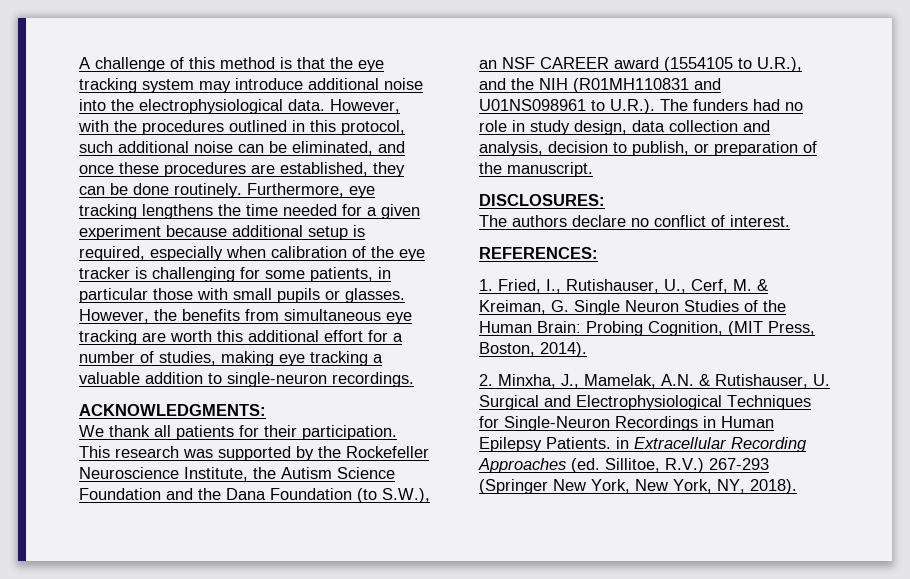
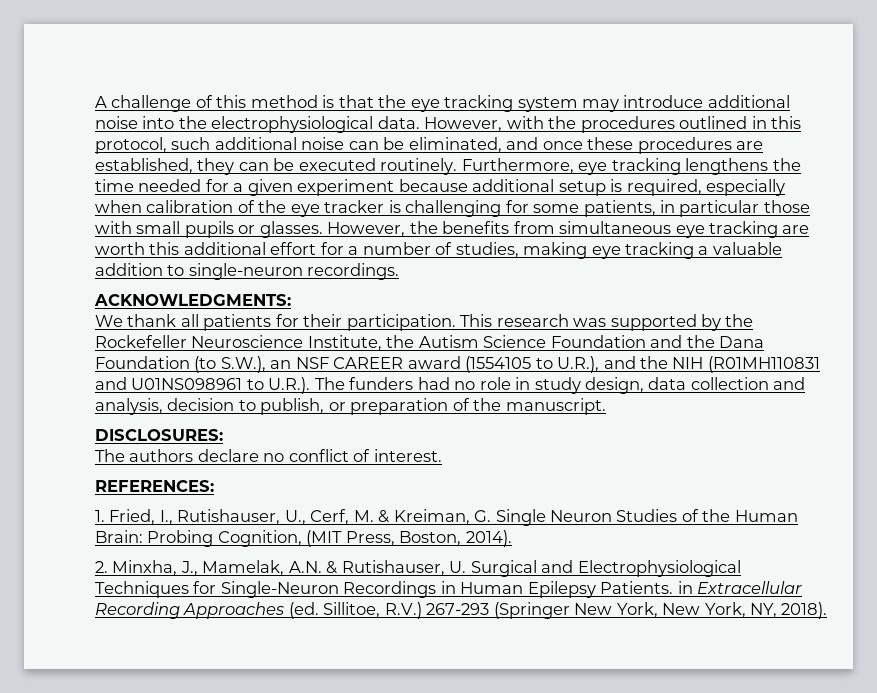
- However, with the procedures outlined in this protocol, such additional noise can be eliminated, and once these procedures are established, they can be done routinely.
+ However, with the procedures outlined in this protocol, such additional noise can be eliminated, and once these procedures are established, they can be executed routinely.

